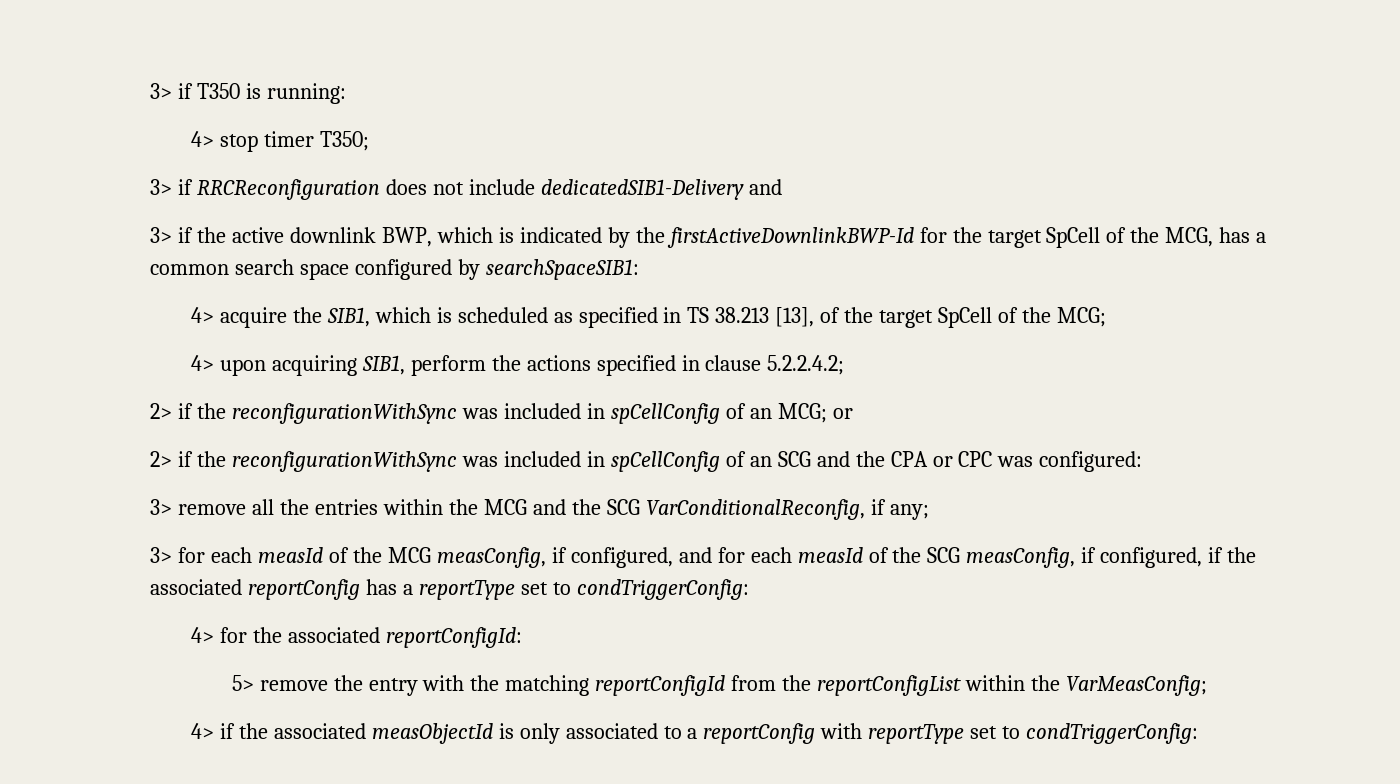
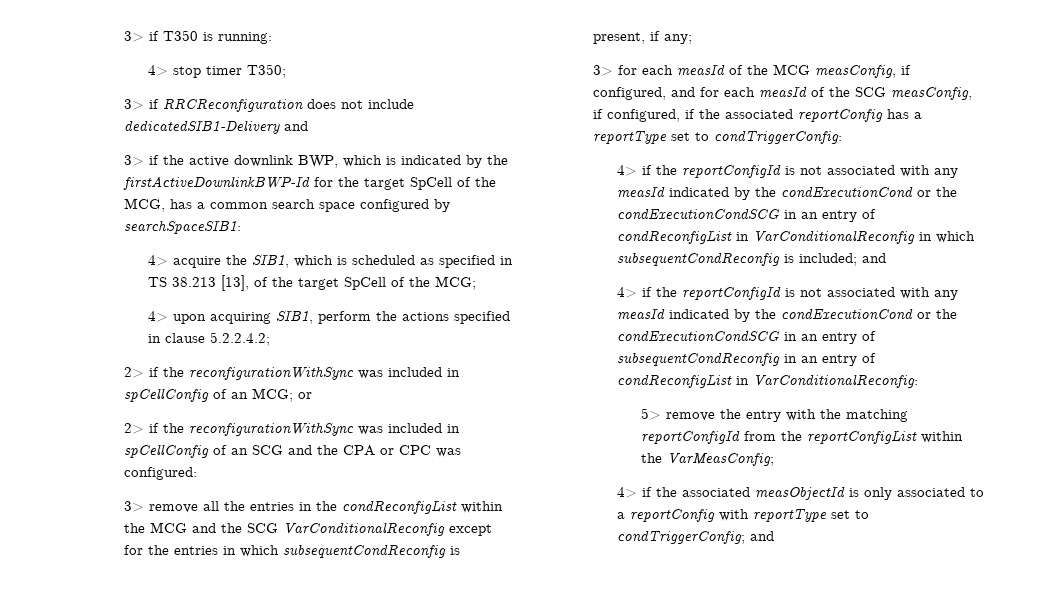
- 3> remove all the entries within the MCG and the SCG VarConditionalReconfig, if any;
+ 3> remove all the entries in the condReconfigList within the MCG and the SCG VarConditionalReconfig except for the entries in which subsequentCondReconfig is present, if any;
- 4> for the associated reportConfigId:
+ 4> if the reportConfigId is not associated with any measId indicated by the condExecutionCond or the condExecutionCondSCG in an entry of condReconfigList in VarConditionalReconfig in which subsequentCondReconfig is included; and
+ 4> if the reportConfigId is not associated with any measId indicated by the condExecutionCond or the condExecutionCondSCG in an entry of subsequentCondReconfig in an entry of condReconfigList in VarConditionalReconfig:
- 4> if the associated measObjectId is only associated to a reportConfig with reportType set to condTriggerConfig:
+ 4> if the associated measObjectId is only associated to a reportConfig with reportType set to condTriggerConfig; and

